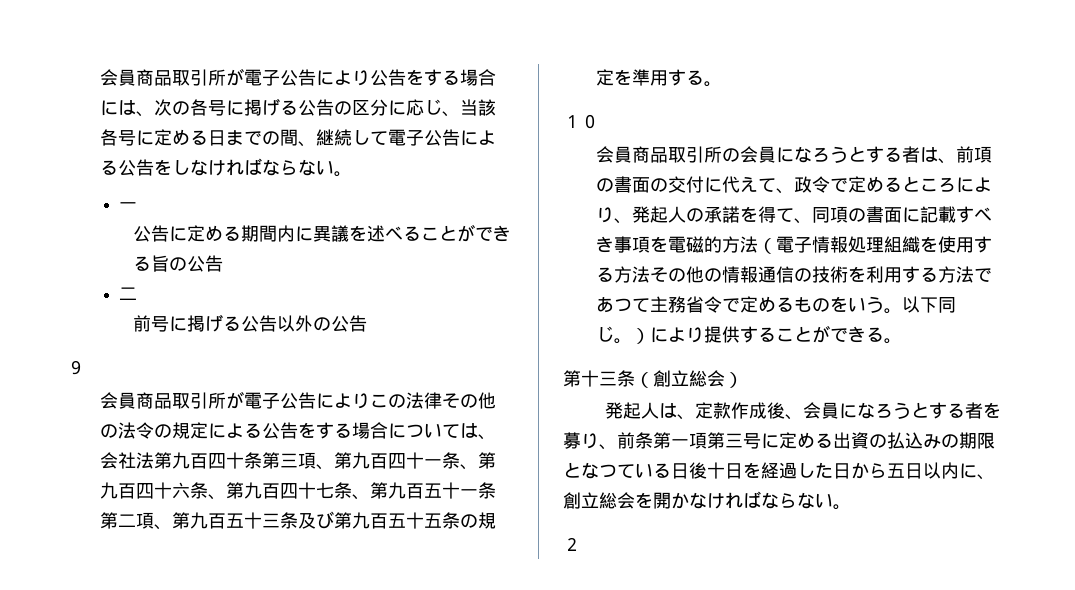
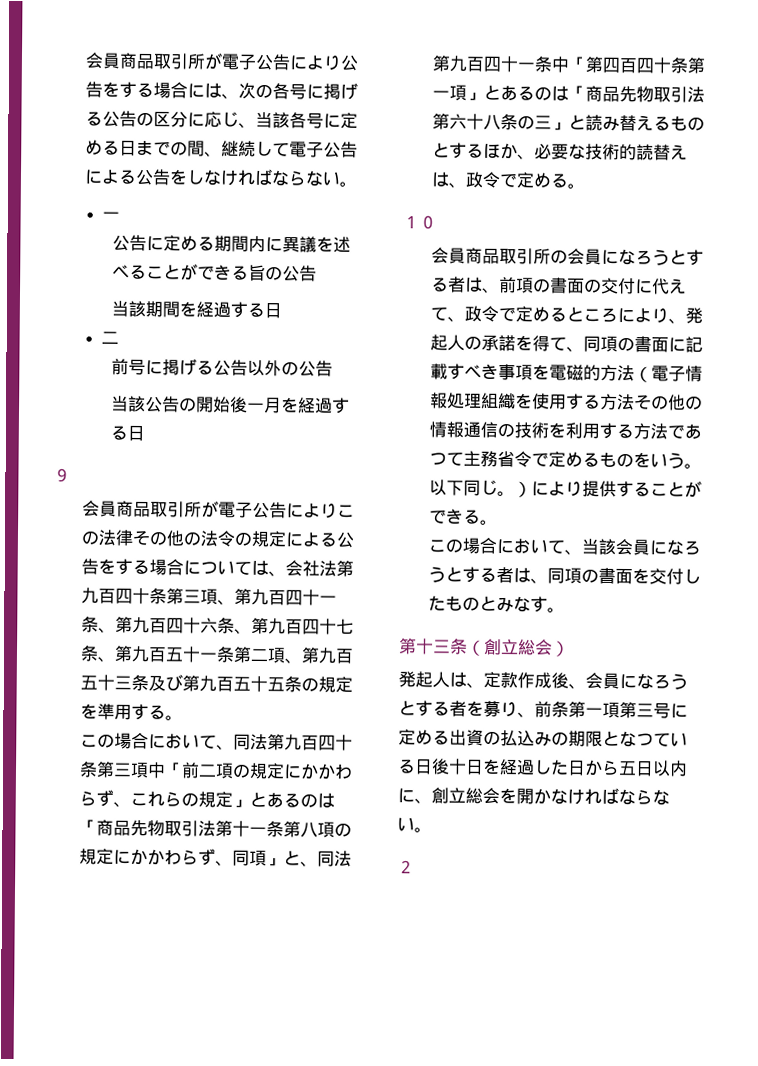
+ 当該期間を経過する日
+ 当該公告の開始後一月を経過する日
+ この場合において、同法第九百四十条第三項中「前二項の規定にかかわらず、これらの規定」とあるのは「商品先物取引法第十一条第八項の規定にかかわらず、同項」と、同法第九百四十一条中「第四百四十条第一項」とあるのは「商品先物取引法第六十八条の三」と読み替えるものとするほか、必要な技術的読替えは、政令で定める。
+ この場合において、当該会員になろうとする者は、同項の書面を交付したものとみなす。

